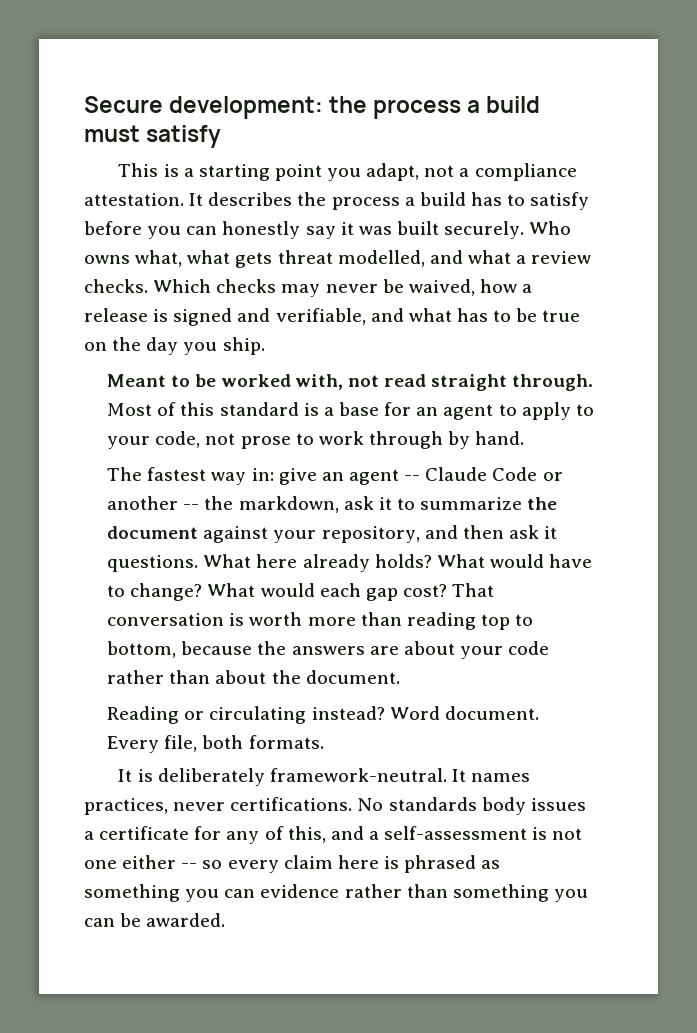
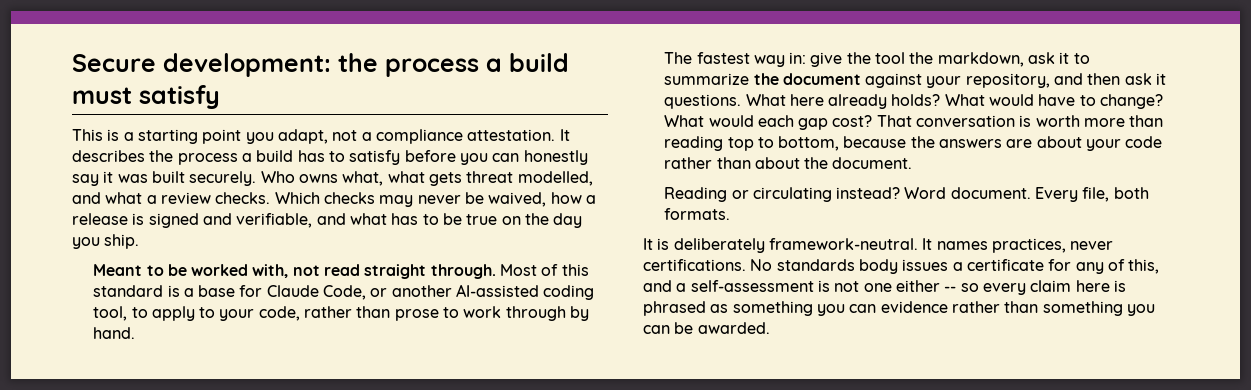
- Most of this standard is a base for an agent to apply to your code, not prose to work through by hand.
+ Most of this standard is a base for Claude Code, or another AI-assisted coding tool, to apply to your code, rather than prose to work through by hand.
- The fastest way in: give an agent -- Claude Code or another -- the markdown, ask it to summarize the document against your repository, and then ask it questions.
+ The fastest way in: give the tool the markdown, ask it to summarize the document against your repository, and then ask it questions.

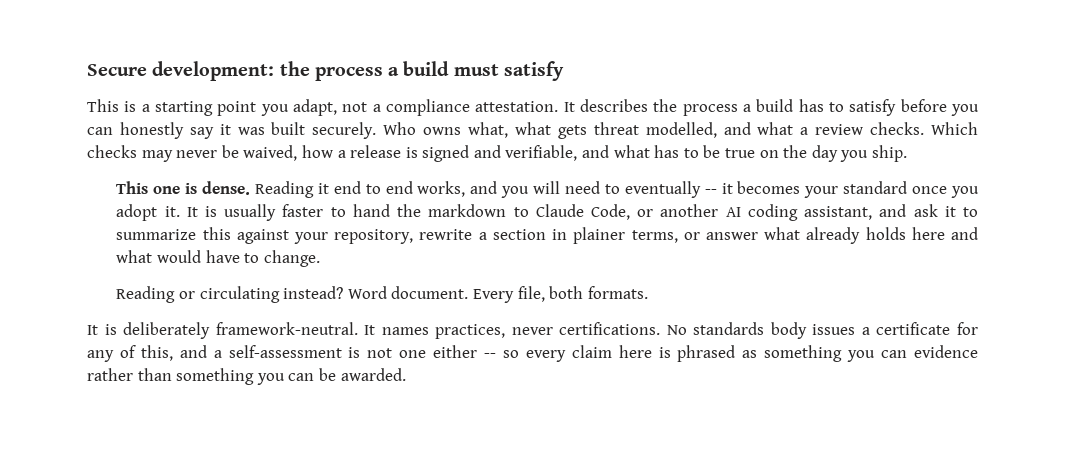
- Meant to be worked with, not read straight through. Most of this standard is a base for Claude Code, or another AI-assisted coding tool, to apply to your code, rather than prose to work through by hand.
- The fastest way in: give the tool the markdown, ask it to summarize the document against your repository, and then ask it questions. What here already holds? What would have to change? What would each gap cost? That conversation is worth more than reading top to bottom, because the answers are about your code rather than about the document.
+ This one is dense. Reading it end to end works, and you will need to eventually -- it becomes your standard once you adopt it. It is usually faster to hand the markdown to Claude Code, or another AI coding assistant, and ask it to summarize this against your repository, rewrite a section in plainer terms, or answer what already holds here and what would have to change.

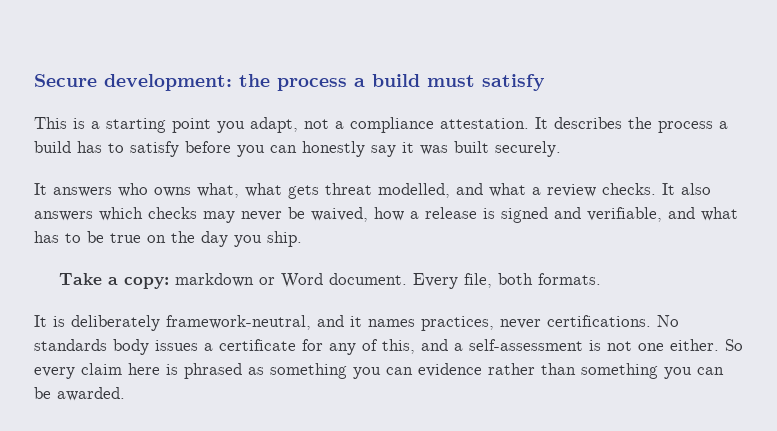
- It describes the process a build has to satisfy before you can honestly say it was built securely. Who owns what, what gets threat modelled, and what a review checks.
+ It describes the process a build has to satisfy before you can honestly say it was built securely.
+ It answers who owns what, what gets threat modelled, and what a review checks.
- Which checks may never be waived, how a release is signed and verifiable, and what has to be true on the day you ship.
+ It also answers which checks may never be waived, how a release is signed and verifiable, and what has to be true on the day you ship.
- This one is dense. Reading it end to end works, and you will need to eventually -- it becomes your standard once you adopt it. It is usually faster to hand the markdown to Claude Code, or another AI coding assistant, and ask it to summarize this against your repository, rewrite a section in plainer terms, or answer what already holds here and what would have to change.
- Reading or circulating instead? Word document.
+ Take a copy: markdown or Word document.
- It is deliberately framework-neutral. It names practices, never certifications.
+ It is deliberately framework-neutral, and it names practices, never certifications.
- No standards body issues a certificate for any of this, and a self-assessment is not one either -- so every claim here is phrased as something you can evidence rather than something you can be awarded.
+ No standards body issues a certificate for any of this, and a self-assessment is not one either. So every claim here is phrased as something you can evidence rather than something you can be awarded.

